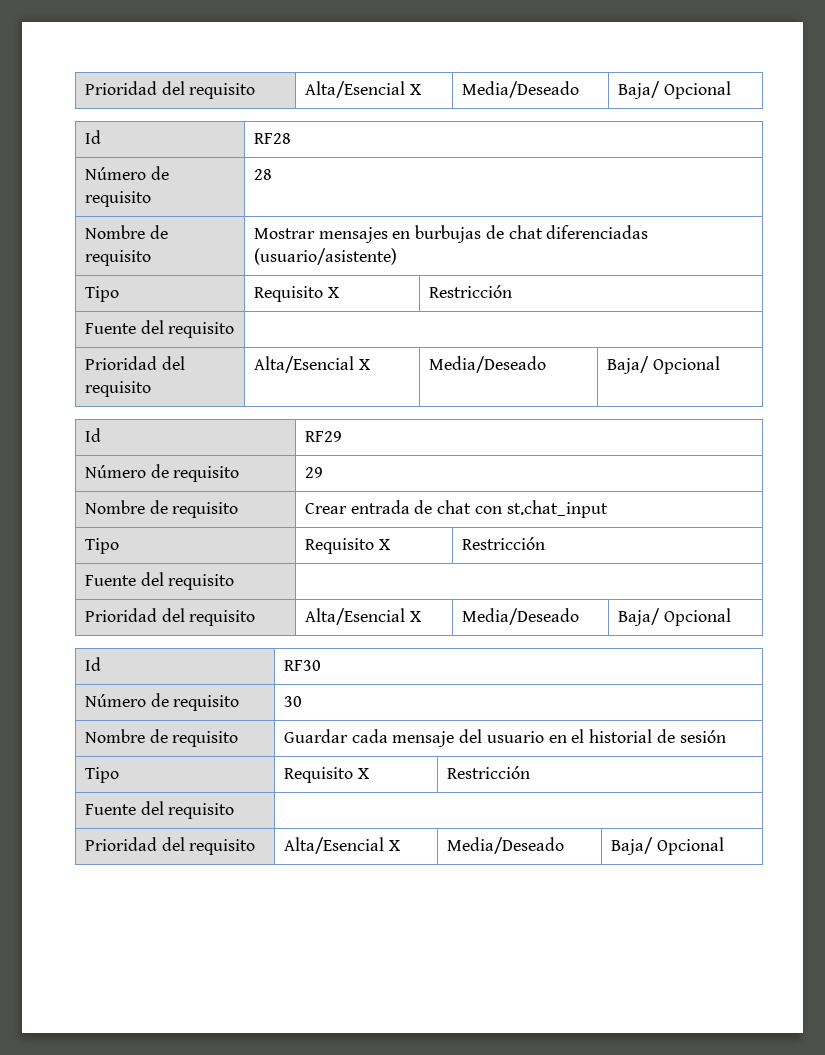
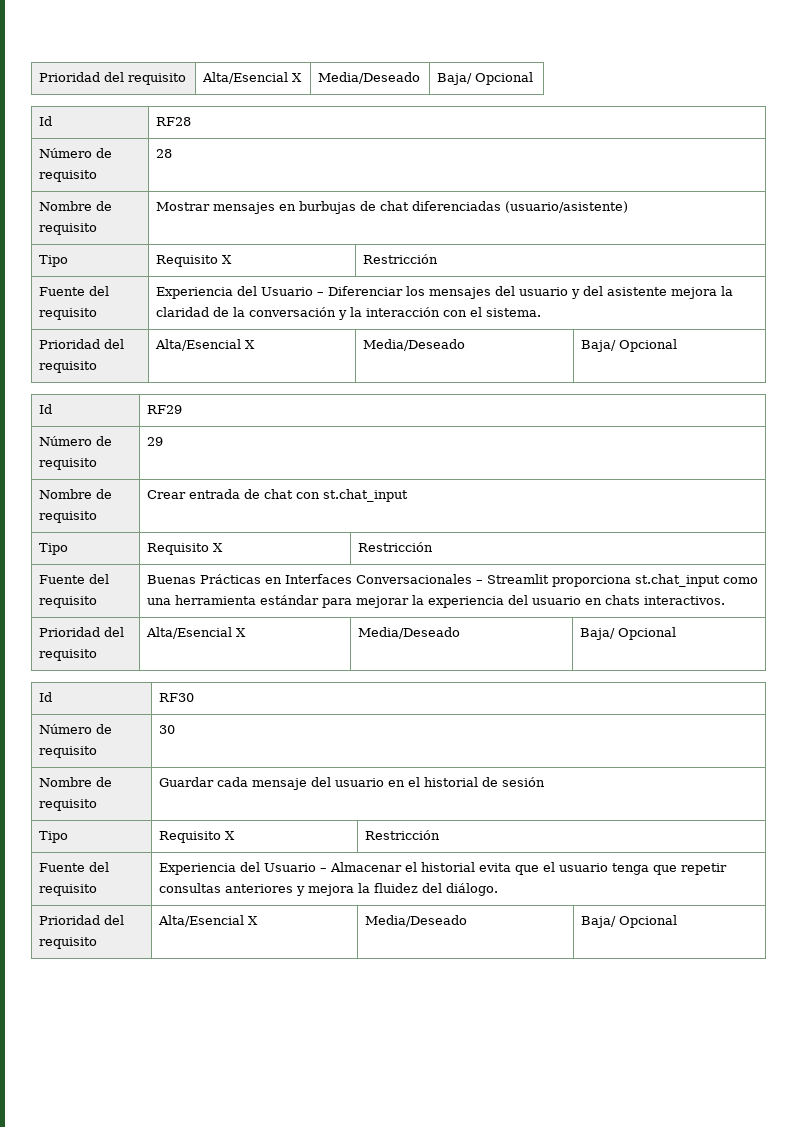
  Nombre de requisito | Mostrar mensajes en burbujas de chat diferenciadas (usuario/asistente)
  Tipo | Requisito X | Restricción
- Fuente del requisito |
+ Fuente del requisito | Experiencia del Usuario – Diferenciar los mensajes del usuario y del asistente mejora la claridad de la conversación y la interacción con el sistema.
  Nombre de requisito | Crear entrada de chat con st.chat_input
  Tipo | Requisito X | Restricción
- Fuente del requisito |
+ Fuente del requisito | Buenas Prácticas en Interfaces Conversacionales – Streamlit proporciona st.chat_input como una herramienta estándar para mejorar la experiencia del usuario en chats interactivos.
  Nombre de requisito | Guardar cada mensaje del usuario en el historial de sesión
  Tipo | Requisito X | Restricción
- Fuente del requisito |
+ Fuente del requisito | Experiencia del Usuario – Almacenar el historial evita que el usuario tenga que repetir consultas anteriores y mejora la fluidez del diálogo.

